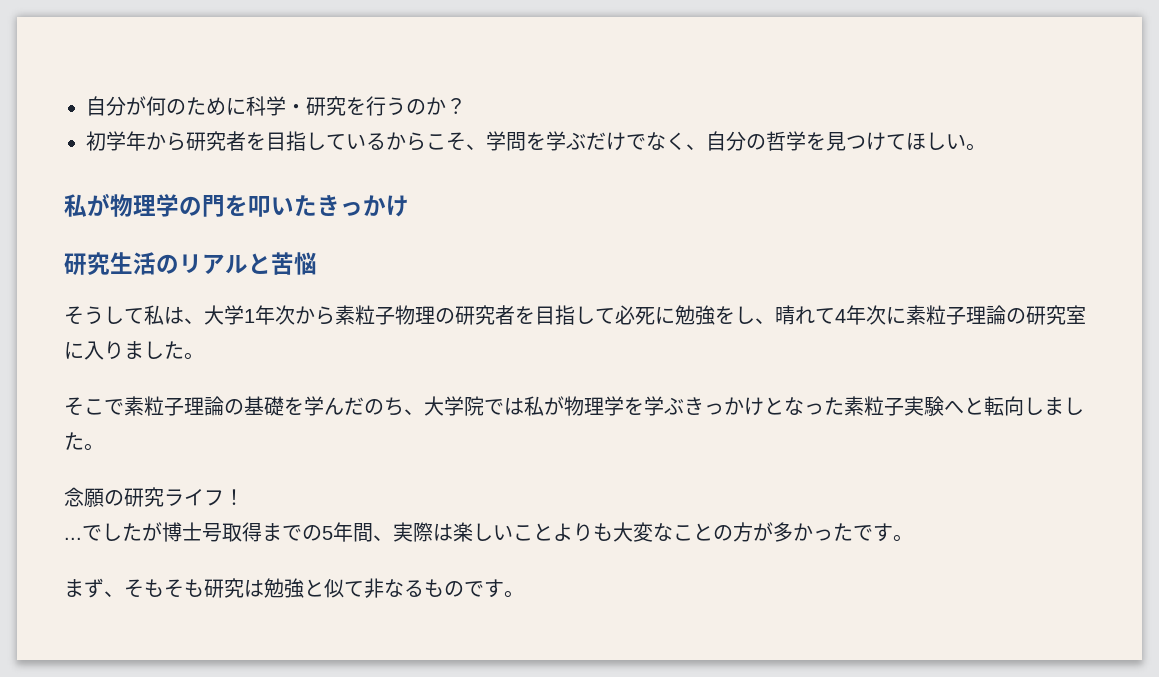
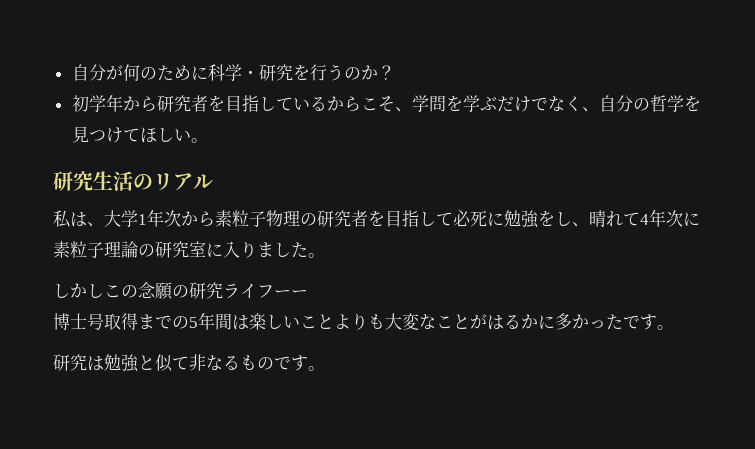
- 私が物理学の門を叩いたきっかけ
- 研究生活のリアルと苦悩
- そうして私は、大学1年次から素粒子物理の研究者を目指して必死に勉強をし、晴れて4年次に素粒子理論の研究室に入りました。
+ 研究生活のリアル
+ 私は、大学1年次から素粒子物理の研究者を目指して必死に勉強をし、晴れて4年次に素粒子理論の研究室に入りました。
- そこで素粒子理論の基礎を学んだのち、大学院では私が物理学を学ぶきっかけとなった素粒子実験へと転向しました。
- 念願の研究ライフ！
- ...でしたが博士号取得までの5年間、実際は楽しいことよりも大変なことの方が多かったです。
+ しかしこの念願の研究ライフーー
+ 博士号取得までの5年間は楽しいことよりも大変なことがはるかに多かったです。
- まず、そもそも研究は勉強と似て非なるものです。
+ 研究は勉強と似て非なるものです。

